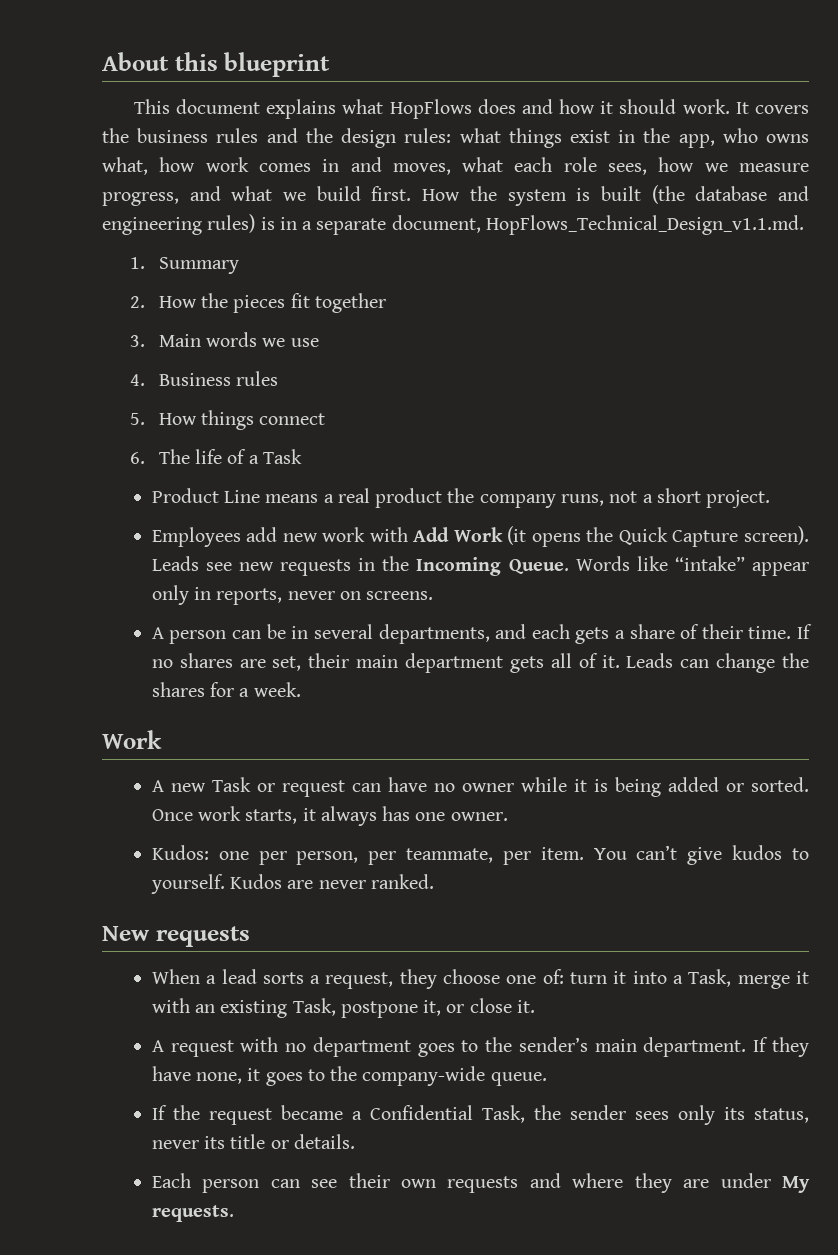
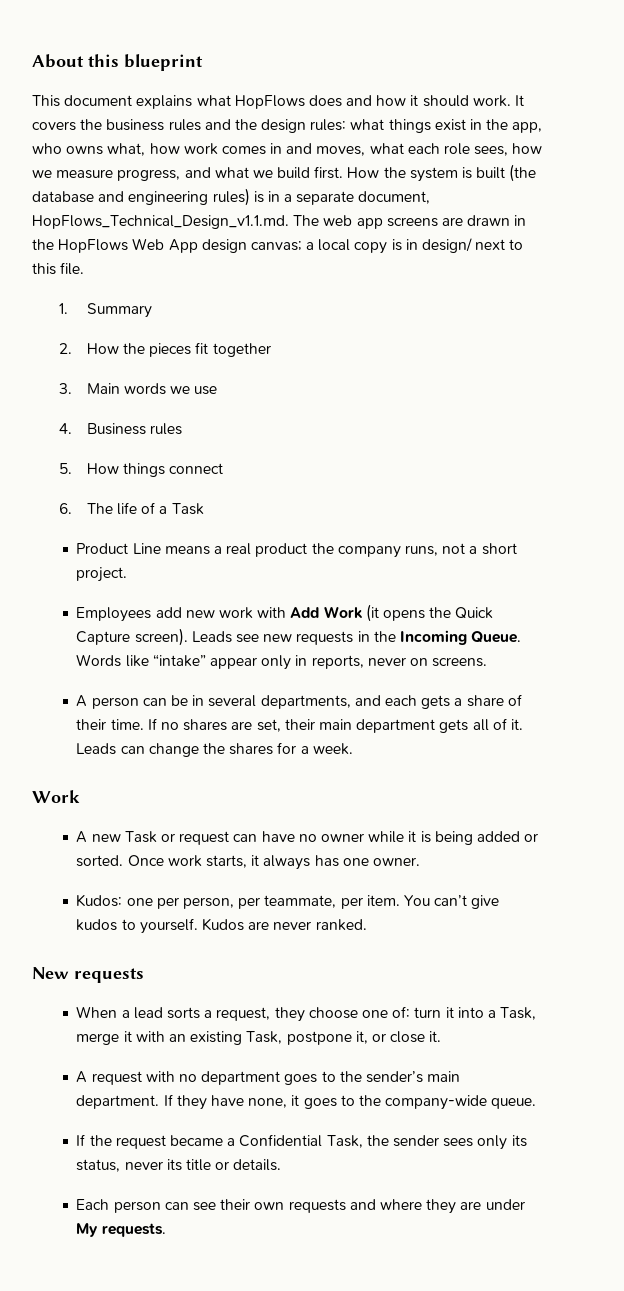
- How the system is built (the database and engineering rules) is in a separate document, HopFlows_Technical_Design_v1.1.md.
+ How the system is built (the database and engineering rules) is in a separate document, HopFlows_Technical_Design_v1.1.md. The web app screens are drawn in the HopFlows Web App design canvas; a local copy is in design/ next to this file.

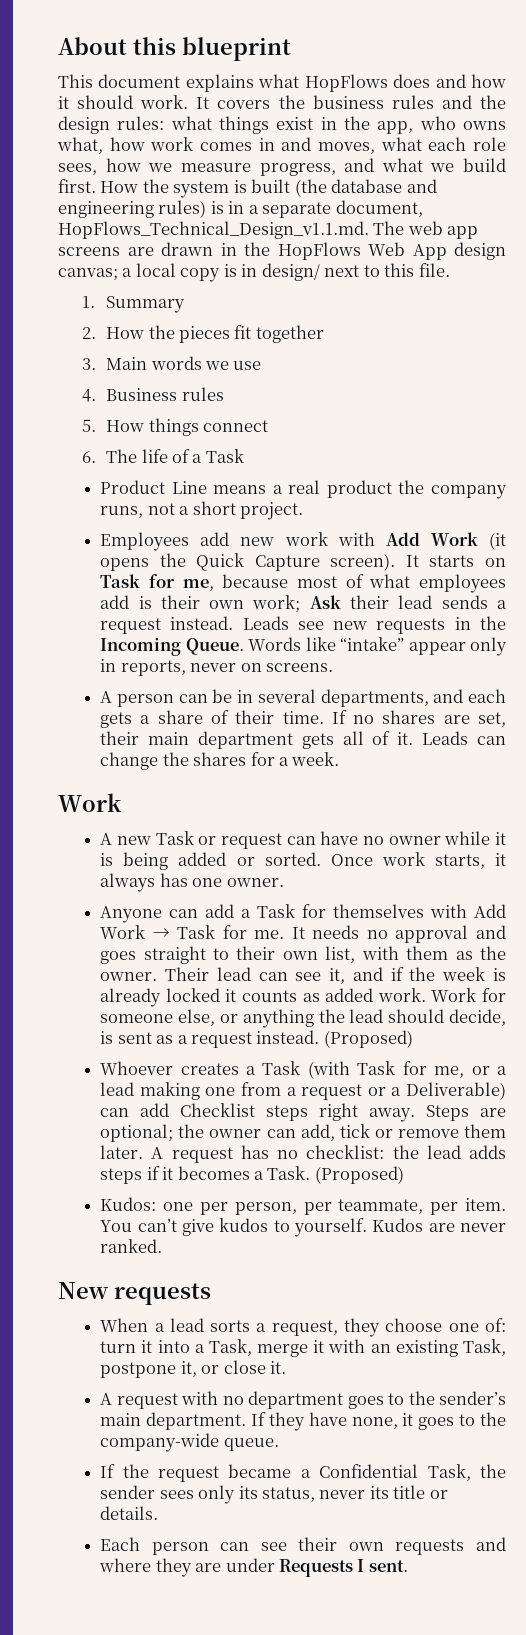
+ It starts on Task for me, because most of what employees add is their own work; Ask their lead sends a request instead.
+ Anyone can add a Task for themselves with Add Work → Task for me. It needs no approval and goes straight to their own list, with them as the owner. Their lead can see it, and if the week is already locked it counts as added work. Work for someone else, or anything the lead should decide, is sent as a request instead. (Proposed)
+ Whoever creates a Task (with Task for me, or a lead making one from a request or a Deliverable) can add Checklist steps right away. Steps are optional; the owner can add, tick or remove them later. A request has no checklist: the lead adds steps if it becomes a Task. (Proposed)
- Each person can see their own requests and where they are under My requests.
+ Each person can see their own requests and where they are under Requests I sent.

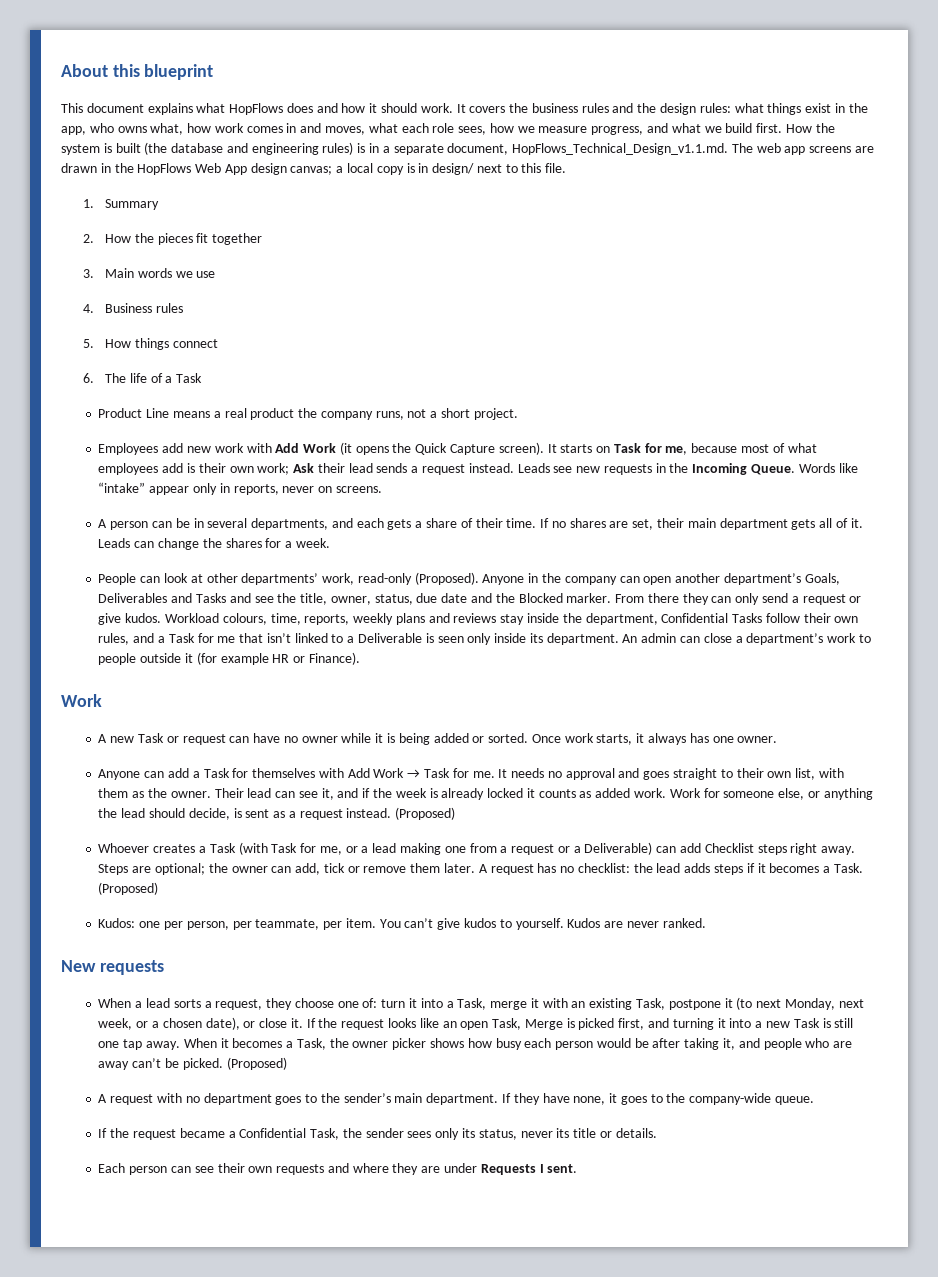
+ People can look at other departments’ work, read-only (Proposed). Anyone in the company can open another department’s Goals, Deliverables and Tasks and see the title, owner, status, due date and the Blocked marker. From there they can only send a request or give kudos. Workload colours, time, reports, weekly plans and reviews stay inside the department, Confidential Tasks follow their own rules, and a Task for me that isn’t linked to a Deliverable is seen only inside its department. An admin can close a department’s work to people outside it (for example HR or Finance).
- When a lead sorts a request, they choose one of: turn it into a Task, merge it with an existing Task, postpone it, or close it.
+ When a lead sorts a request, they choose one of: turn it into a Task, merge it with an existing Task, postpone it (to next Monday, next week, or a chosen date), or close it. If the request looks like an open Task, Merge is picked first, and turning it into a new Task is still one tap away. When it becomes a Task, the owner picker shows how busy each person would be after taking it, and people who are away can’t be picked. (Proposed)

